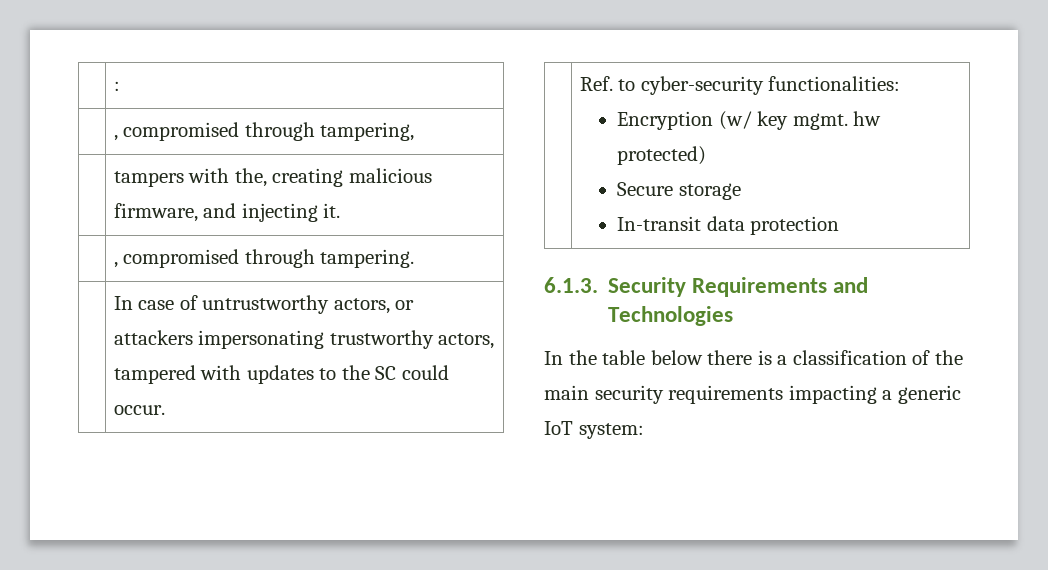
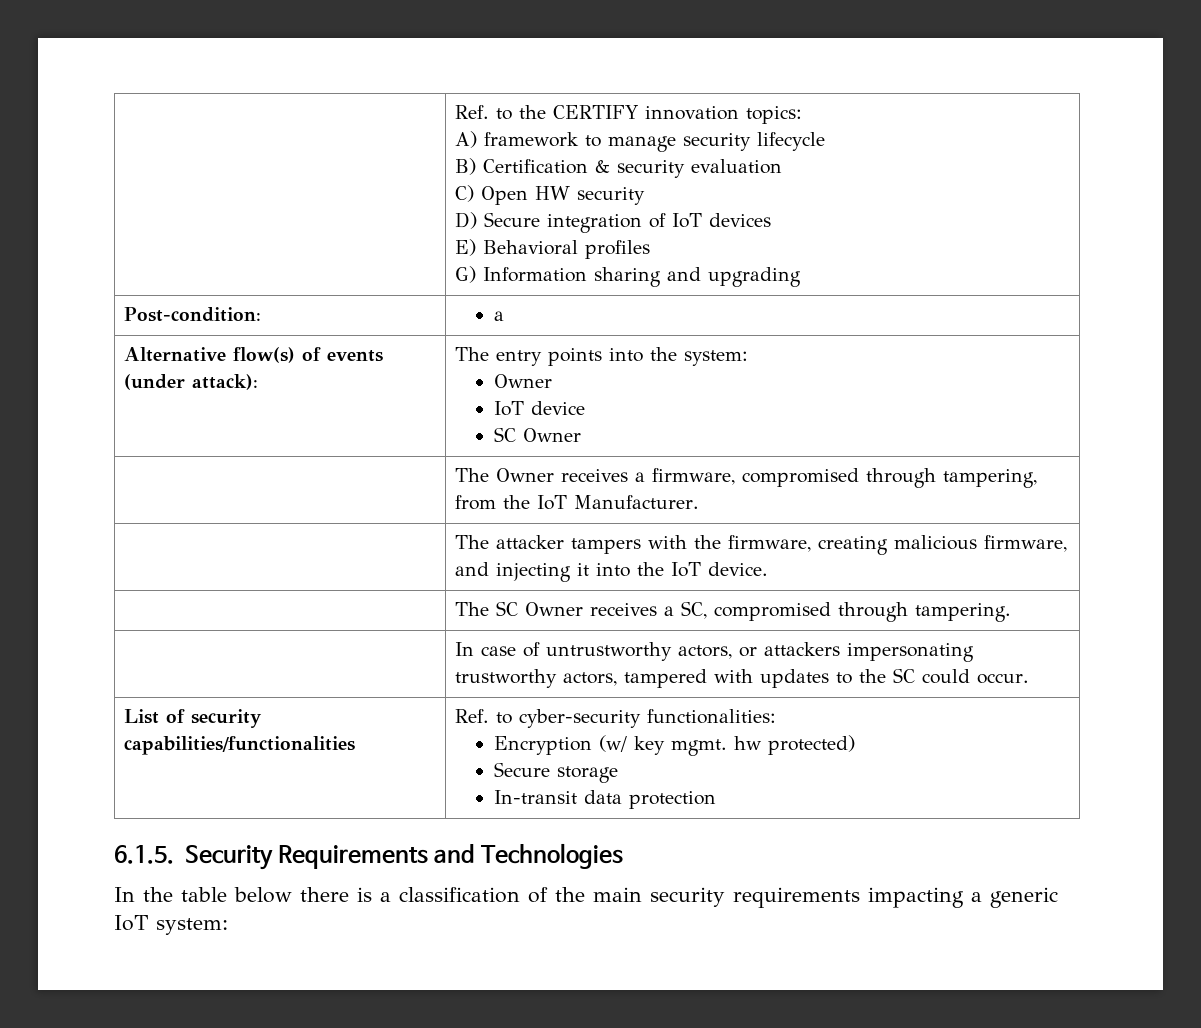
- | :
- | , compromised through tampering,
- | tampers with the, creating malicious firmware, and injecting it.
- | , compromised through tampering.
+ | Ref. to the CERTIFY innovation topics:
+ A) framework to manage security lifecycle
+ B) Certification & security evaluation
+ C) Open HW security
+ D) Secure integration of IoT devices
+ E) Behavioral profiles
+ G) Information sharing and upgrading
+ Post-condition: | a
+ Alternative flow(s) of events (under attack): | The entry points into the system:
+ Owner
+ IoT device
+ SC Owner
+ | The Owner receives a firmware, compromised through tampering, from the IoT Manufacturer.
+ | The attacker tampers with the firmware, creating malicious firmware, and injecting it into the IoT device.
+ | The SC Owner receives a SC, compromised through tampering.
- | Ref. to cyber-security functionalities:
+ List of security capabilities/functionalities | Ref. to cyber-security functionalities:
- 6.1.3. Security Requirements and Technologies
+ 6.1.5. Security Requirements and Technologies

